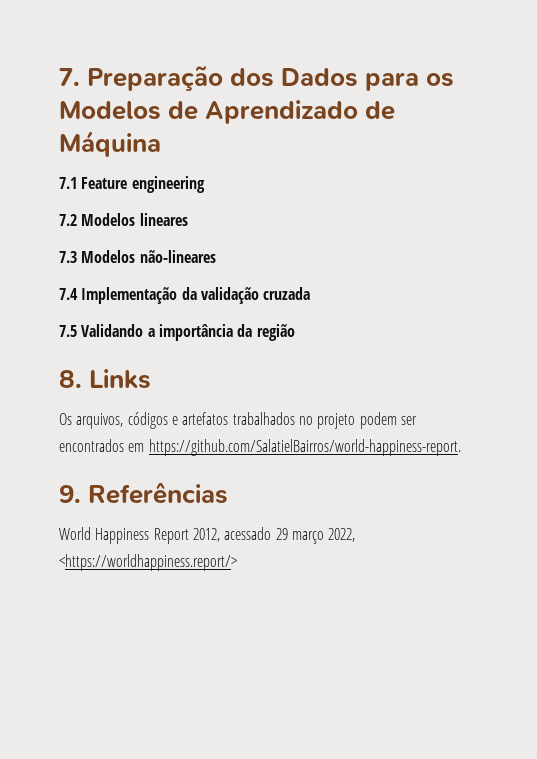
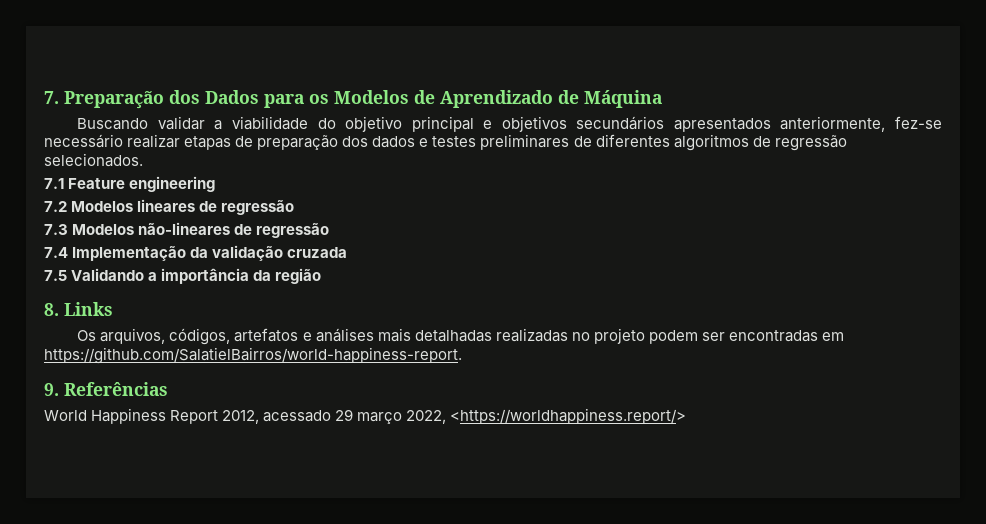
+ Buscando validar a viabilidade do objetivo principal e objetivos secundários apresentados anteriormente, fez-se necessário realizar etapas de preparação dos dados e testes preliminares de diferentes algoritmos de regressão selecionados.
- 7.2 Modelos lineares
+ 7.2 Modelos lineares de regressão
- 7.3 Modelos não-lineares
+ 7.3 Modelos não-lineares de regressão
- Os arquivos, códigos e artefatos trabalhados no projeto podem ser encontrados em https://github.com/SalatielBairros/world-happiness-report.
+ Os arquivos, códigos, artefatos e análises mais detalhadas realizadas no projeto podem ser encontradas em https://github.com/SalatielBairros/world-happiness-report.

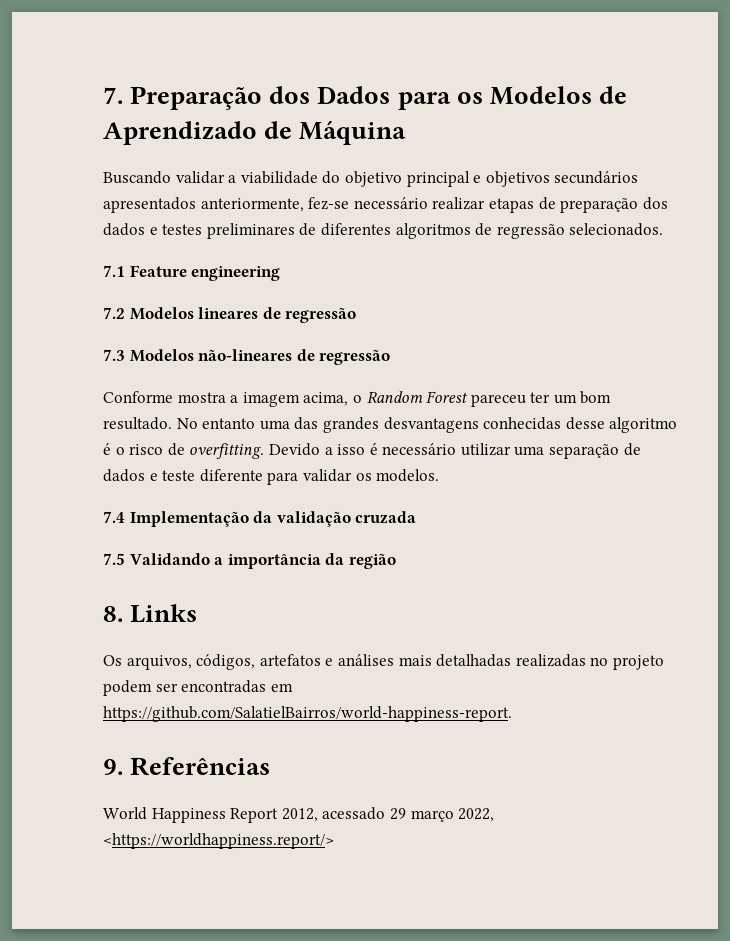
+ Conforme mostra a imagem acima, o Random Forest pareceu ter um bom resultado. No entanto uma das grandes desvantagens conhecidas desse algoritmo é o risco de overfitting. Devido a isso é necessário utilizar uma separação de dados e teste diferente para validar os modelos.

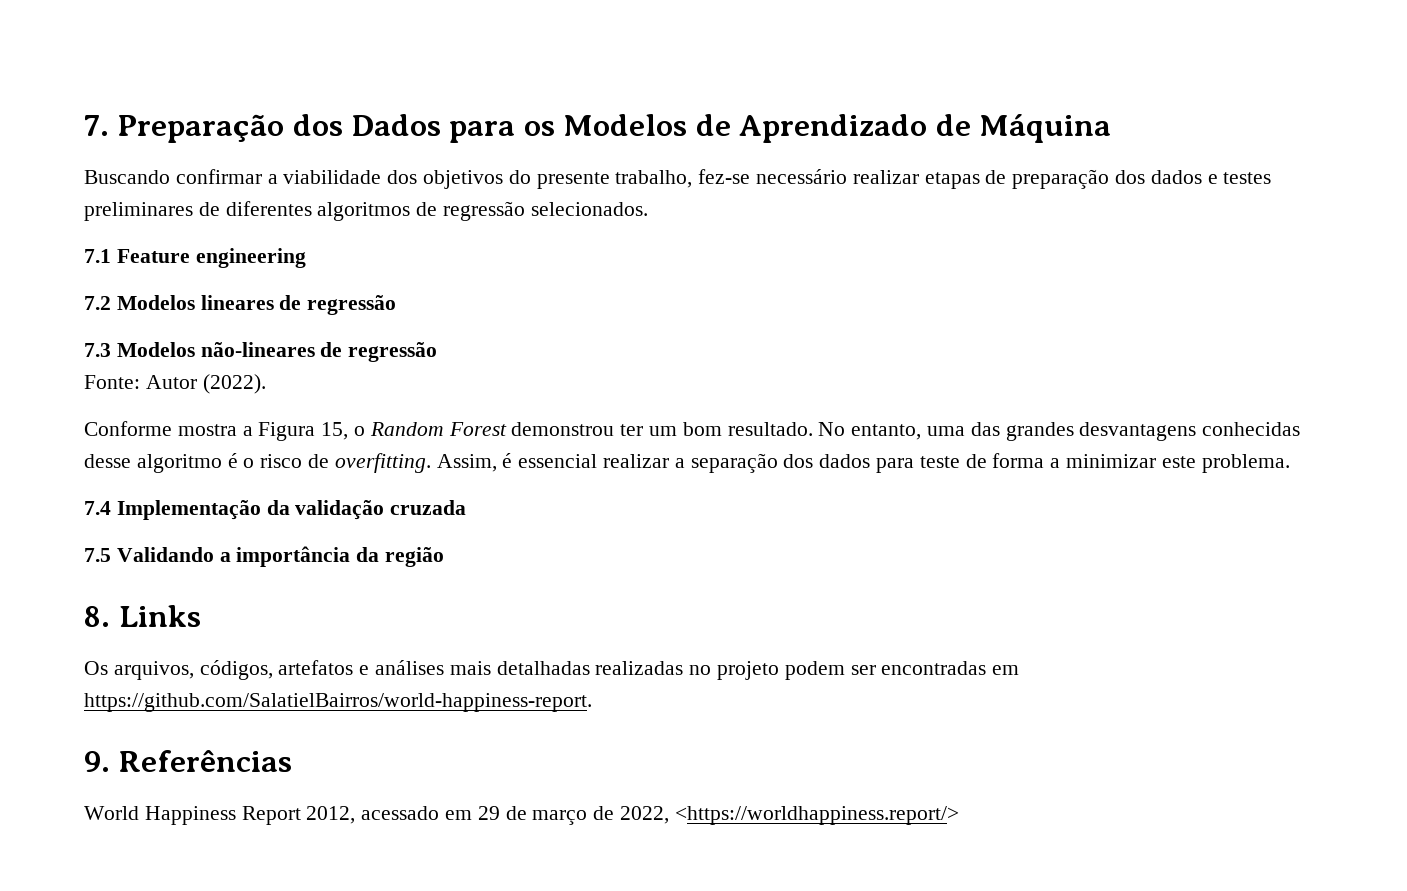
- Buscando validar a viabilidade do objetivo principal e objetivos secundários apresentados anteriormente, fez-se necessário realizar etapas de preparação dos dados e testes preliminares de diferentes algoritmos de regressão selecionados.
+ Buscando confirmar a viabilidade dos objetivos do presente trabalho, fez-se necessário realizar etapas de preparação dos dados e testes preliminares de diferentes algoritmos de regressão selecionados.
+ Fonte: Autor (2022).
- Conforme mostra a imagem acima, o Random Forest pareceu ter um bom resultado.
+ Conforme mostra a Figura 15, o Random Forest demonstrou ter um bom resultado.
- No entanto uma das grandes desvantagens conhecidas desse algoritmo é o risco de overfitting.
+ No entanto, uma das grandes desvantagens conhecidas desse algoritmo é o risco de overfitting.
- Devido a isso é necessário utilizar uma separação de dados e teste diferente para validar os modelos.
+ Assim, é essencial realizar a separação dos dados para teste de forma a minimizar este problema.
- World Happiness Report 2012, acessado 29 março 2022, <https://worldhappiness.report/>
+ World Happiness Report 2012, acessado em 29 de março de 2022, <https://worldhappiness.report/>

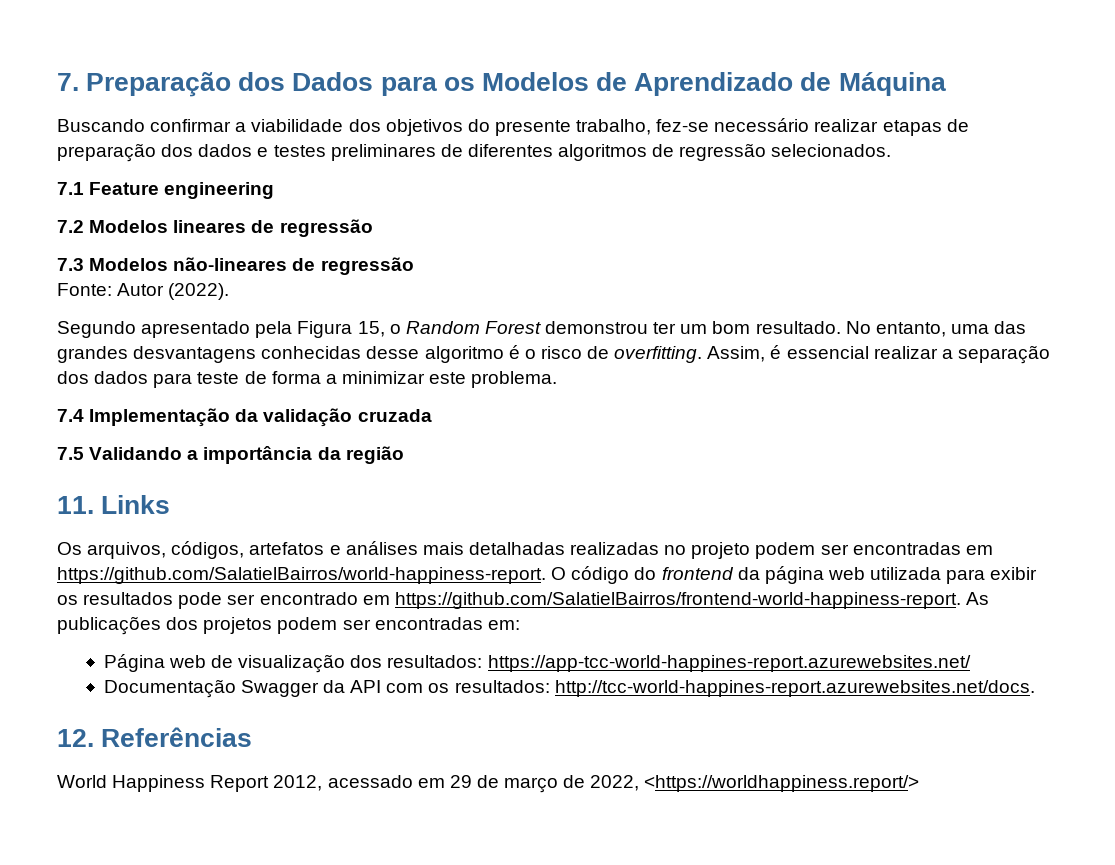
- Conforme mostra a Figura 15, o Random Forest demonstrou ter um bom resultado.
+ Segundo apresentado pela Figura 15, o Random Forest demonstrou ter um bom resultado.
- 8. Links
+ 11. Links
- Os arquivos, códigos, artefatos e análises mais detalhadas realizadas no projeto podem ser encontradas em https://github.com/SalatielBairros/world-happiness-report.
- 9. Referências
+ Os arquivos, códigos, artefatos e análises mais detalhadas realizadas no projeto podem ser encontradas em https://github.com/SalatielBairros/world-happiness-report. O código do frontend da página web utilizada para exibir os resultados pode ser encontrado em https://github.com/SalatielBairros/frontend-world-happiness-report. As publicações dos projetos podem ser encontradas em:
+ Página web de visualização dos resultados: https://app-tcc-world-happines-report.azurewebsites.net/
+ Documentação Swagger da API com os resultados: http://tcc-world-happines-report.azurewebsites.net/docs.
+ 12. Referências

